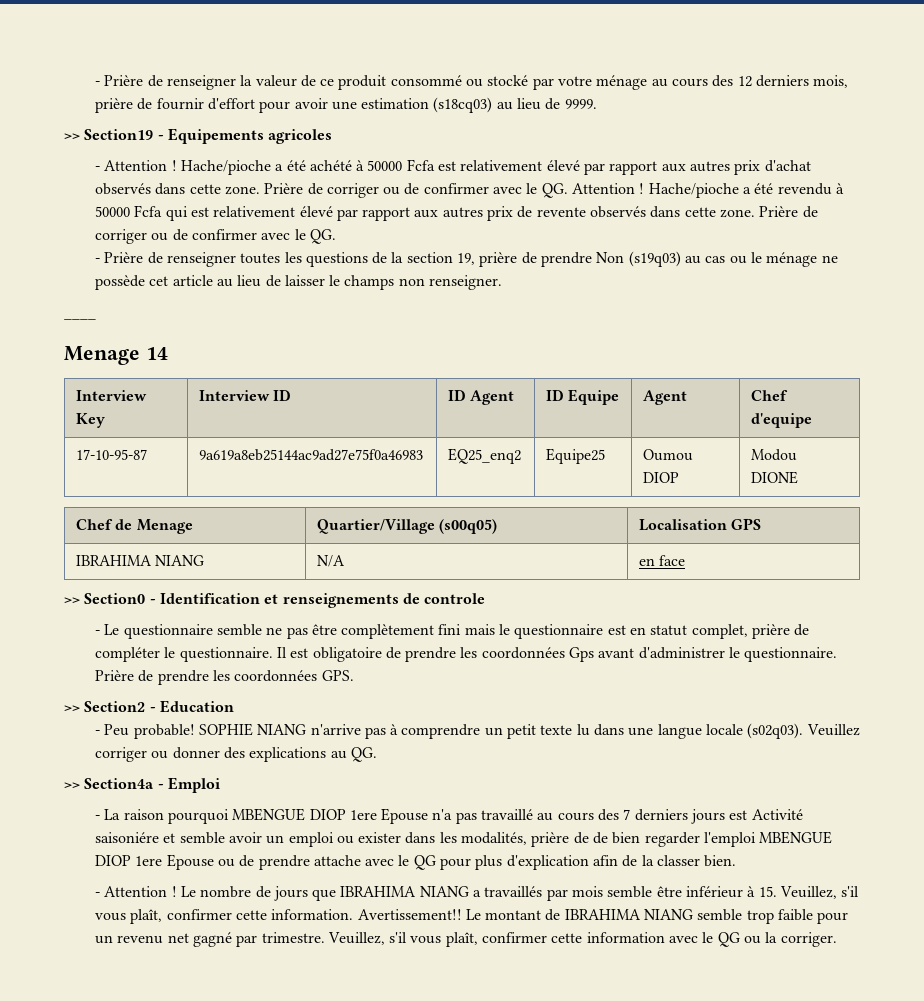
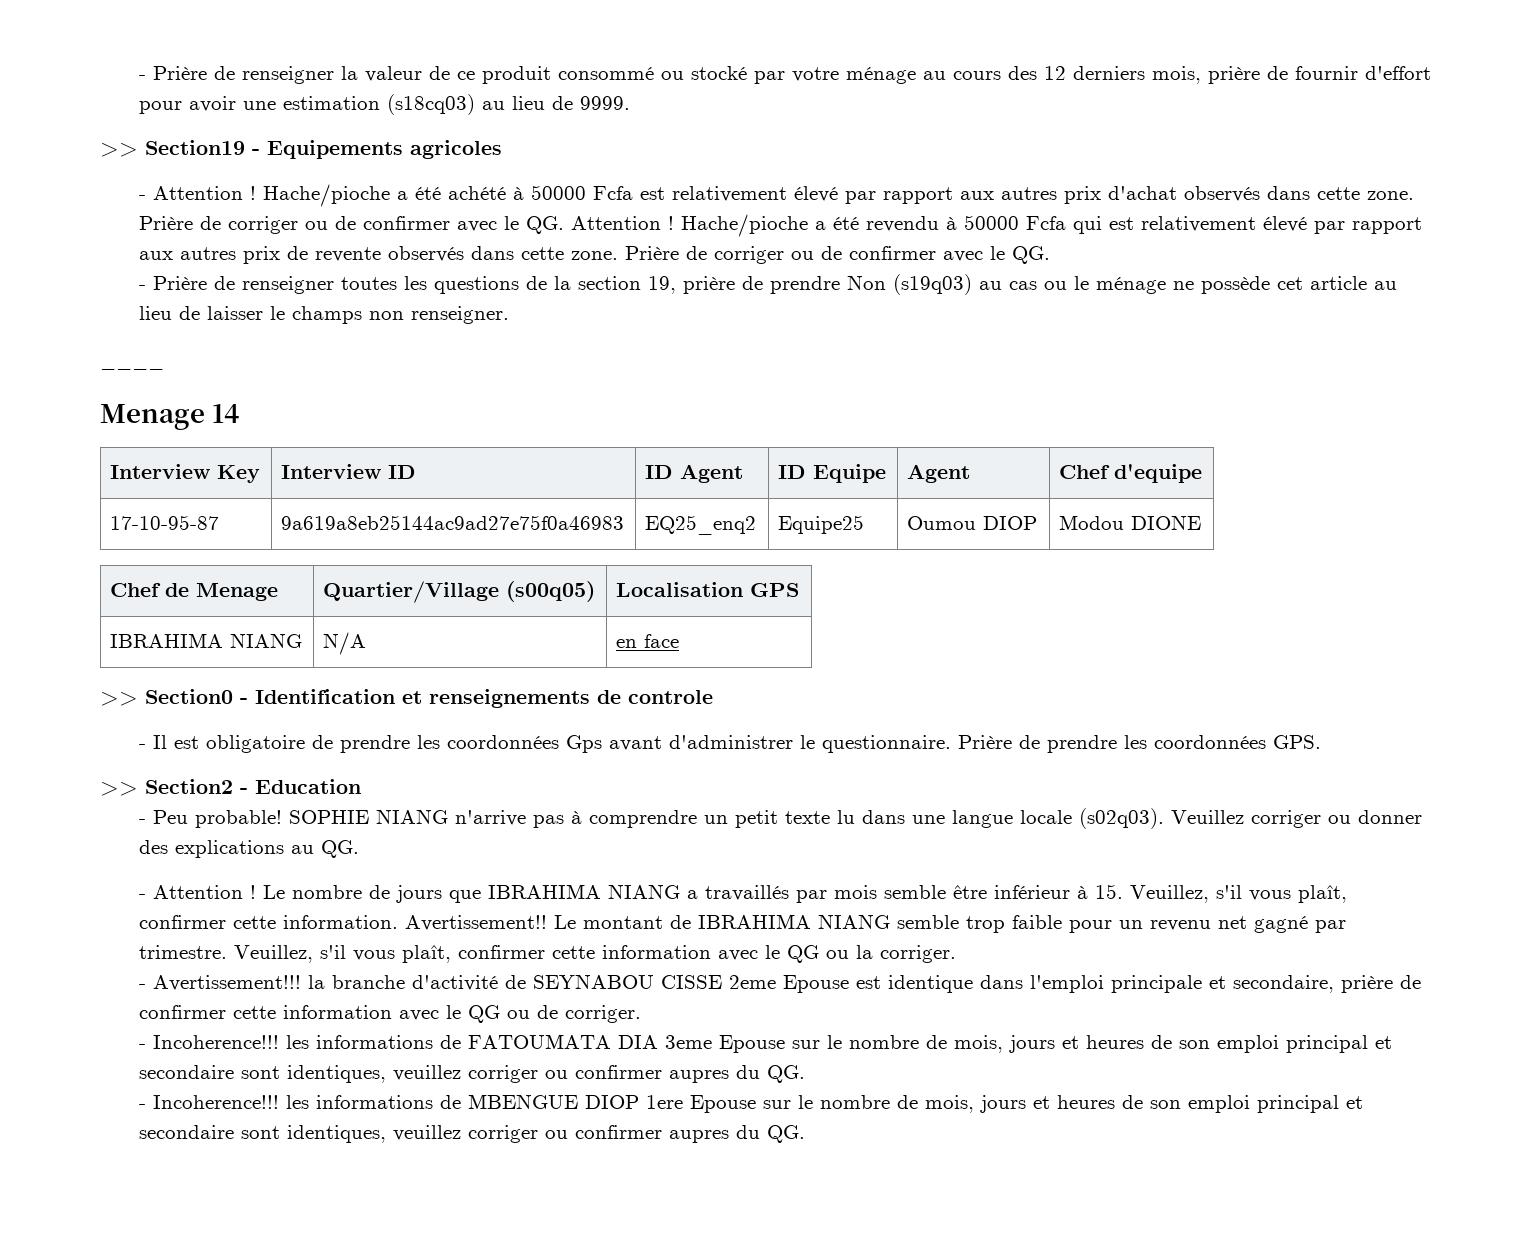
- - Le questionnaire semble ne pas être complètement fini mais le questionnaire est en statut complet, prière de compléter le questionnaire. Il est obligatoire de prendre les coordonnées Gps avant d'administrer le questionnaire.
+ - Il est obligatoire de prendre les coordonnées Gps avant d'administrer le questionnaire.
- >> Section4a - Emploi
- - La raison pourquoi MBENGUE DIOP 1ere Epouse n'a pas travaillé au cours des 7 derniers jours est Activité saisoniére et semble avoir un emploi ou exister dans les modalités, prière de de bien regarder l'emploi MBENGUE DIOP 1ere Epouse ou de prendre attache avec le QG pour plus d'explication afin de la classer bien.
+ - Avertissement!!! la branche d'activité de SEYNABOU CISSE 2eme Epouse est identique dans l'emploi principale et secondaire, prière de confirmer cette information avec le QG ou de corriger.
+ - Incoherence!!! les informations de FATOUMATA DIA 3eme Epouse sur le nombre de mois, jours et heures de son emploi principal et secondaire sont identiques, veuillez corriger ou confirmer aupres du QG.
+ - Incoherence!!! les informations de MBENGUE DIOP 1ere Epouse sur le nombre de mois, jours et heures de son emploi principal et secondaire sont identiques, veuillez corriger ou confirmer aupres du QG.

